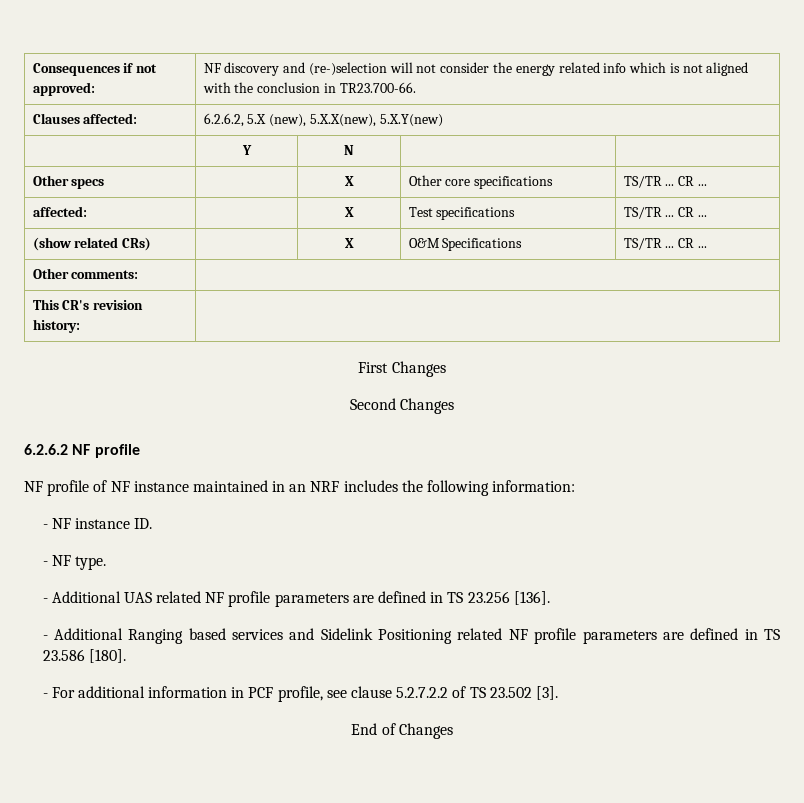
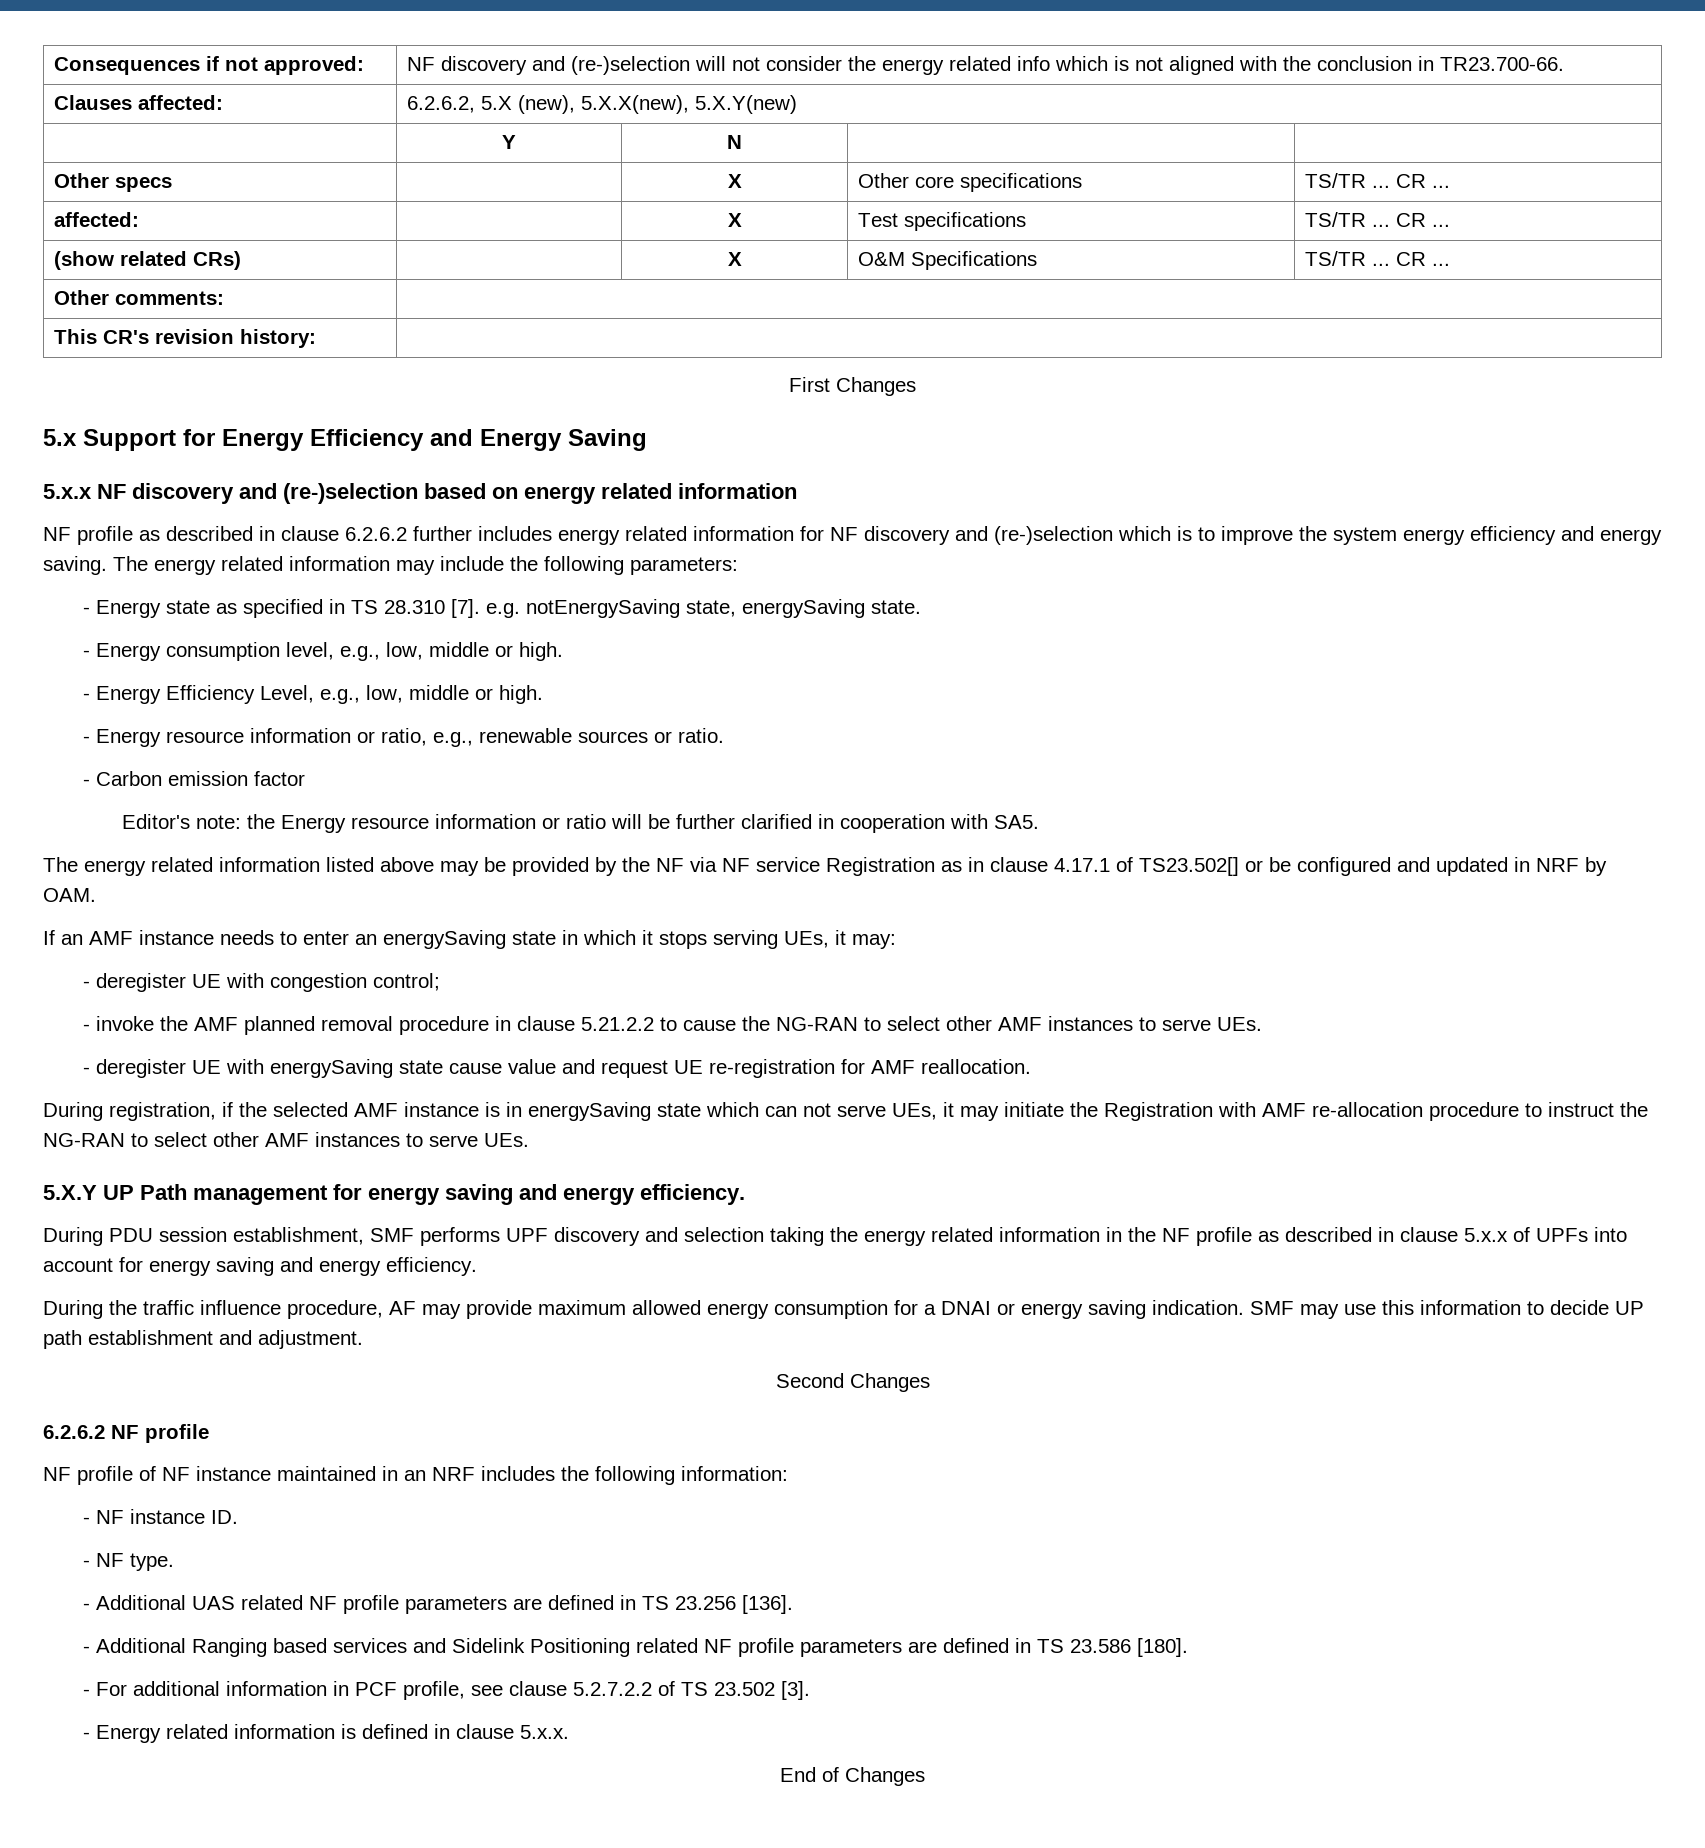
+ 5.x Support for Energy Efficiency and Energy Saving
+ 5.x.x NF discovery and (re-)selection based on energy related information
+ NF profile as described in clause 6.2.6.2 further includes energy related information for NF discovery and (re-)selection which is to improve the system energy efficiency and energy saving. The energy related information may include the following parameters:
+ - Energy state as specified in TS 28.310 [7]. e.g. notEnergySaving state, energySaving state.
+ - Energy consumption level, e.g., low, middle or high.
+ - Energy Efficiency Level, e.g., low, middle or high.
+ - Energy resource information or ratio, e.g., renewable sources or ratio.
+ - Carbon emission factor
+ Editor's note: the Energy resource information or ratio will be further clarified in cooperation with SA5.
+ The energy related information listed above may be provided by the NF via NF service Registration as in clause 4.17.1 of TS23.502[] or be configured and updated in NRF by OAM.
+ If an AMF instance needs to enter an energySaving state in which it stops serving UEs, it may:
+ - deregister UE with congestion control;
+ - invoke the AMF planned removal procedure in clause 5.21.2.2 to cause the NG-RAN to select other AMF instances to serve UEs.
+ - deregister UE with energySaving state cause value and request UE re-registration for AMF reallocation.
+ During registration, if the selected AMF instance is in energySaving state which can not serve UEs, it may initiate the Registration with AMF re-allocation procedure to instruct the NG-RAN to select other AMF instances to serve UEs.
+ 5.X.Y UP Path management for energy saving and energy efficiency.
+ During PDU session establishment, SMF performs UPF discovery and selection taking the energy related information in the NF profile as described in clause 5.x.x of UPFs into account for energy saving and energy efficiency.
+ During the traffic influence procedure, AF may provide maximum allowed energy consumption for a DNAI or energy saving indication. SMF may use this information to decide UP path establishment and adjustment.
+ - Energy related information is defined in clause 5.x.x.

